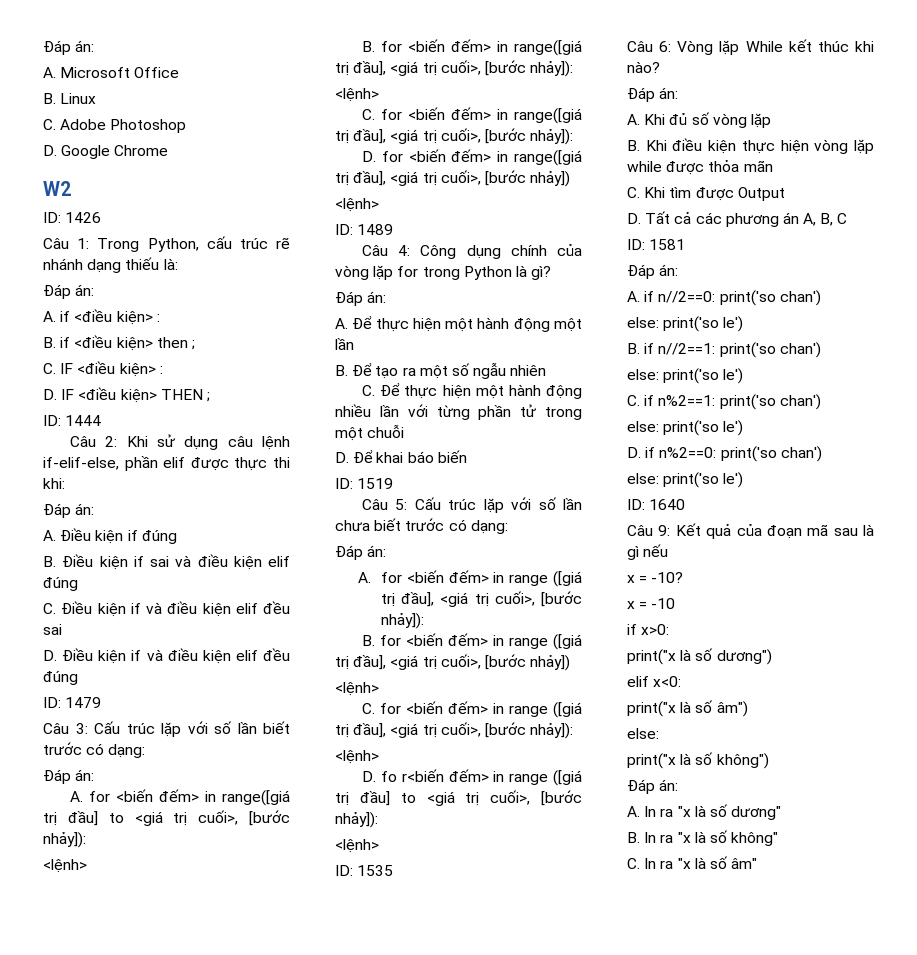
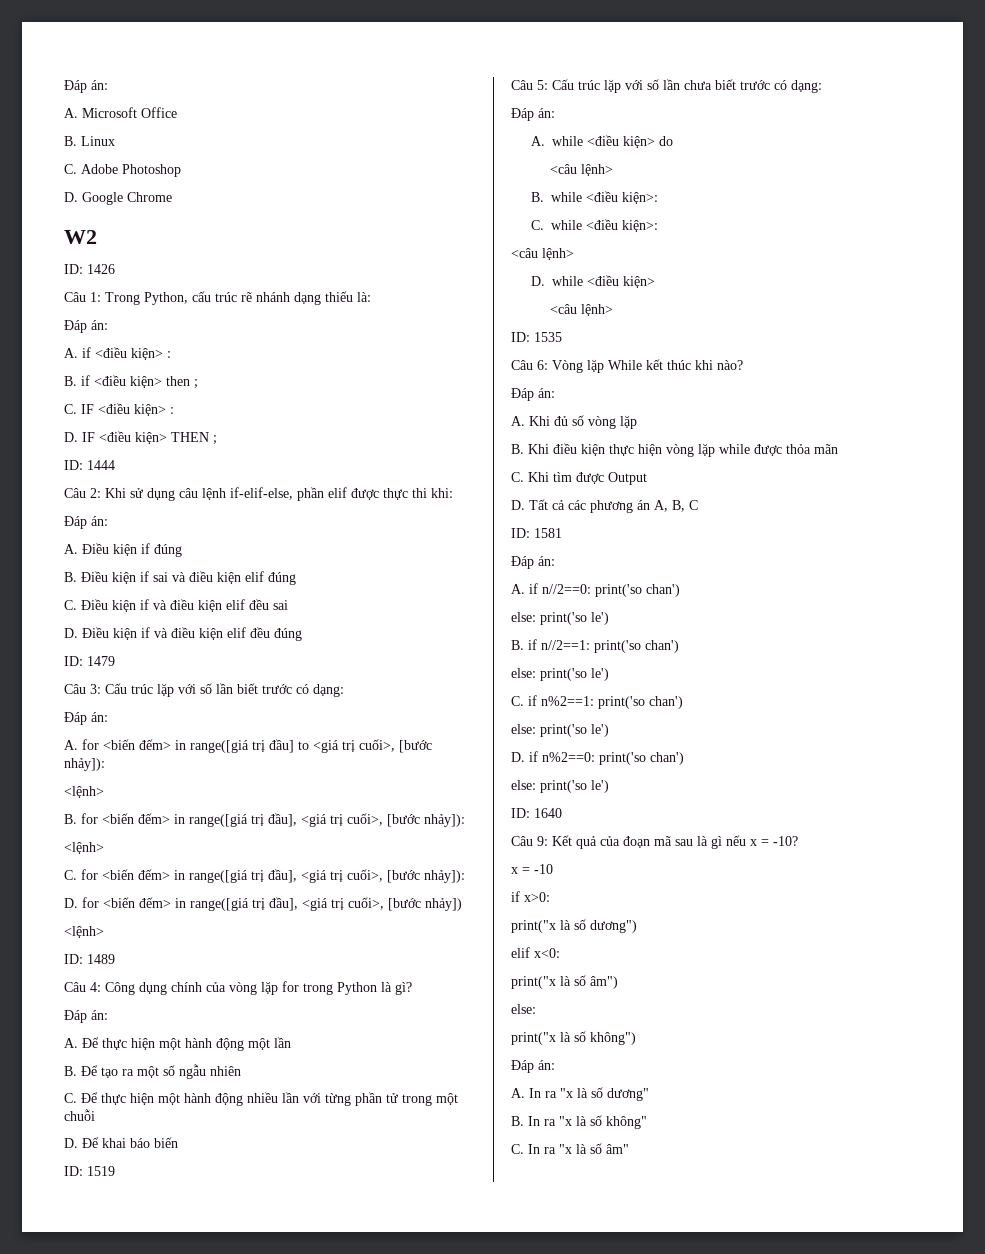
- A. for <biến đếm> in range ([giá trị đầu], <giá trị cuối>, [bước nhảy]):
- B. for <biến đếm> in range ([giá trị đầu], <giá trị cuối>, [bước nhảy])
- <lệnh>
- C. for <biến đếm> in range ([giá trị đầu], <giá trị cuối>, [bước nhảy]):
- <lệnh>
- D. fo r<biến đếm> in range ([giá trị đầu] to <giá trị cuối>, [bước nhảy]):
- <lệnh>
+ A. while <điều kiện> do
+ <câu lệnh>
+ B. while <điều kiện>:
+ C. while <điều kiện>:
+ <câu lệnh>
+ D. while <điều kiện>
+ <câu lệnh>
- Câu 9: Kết quả của đoạn mã sau là gì nếu
- x = -10?
+ Câu 9: Kết quả của đoạn mã sau là gì nếu x = -10?

